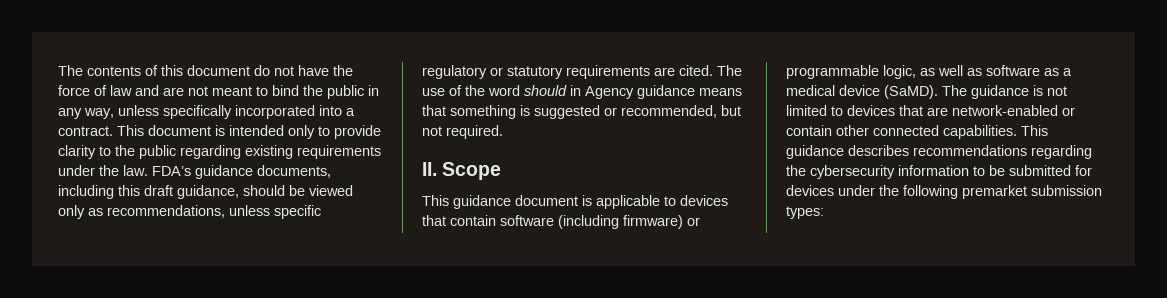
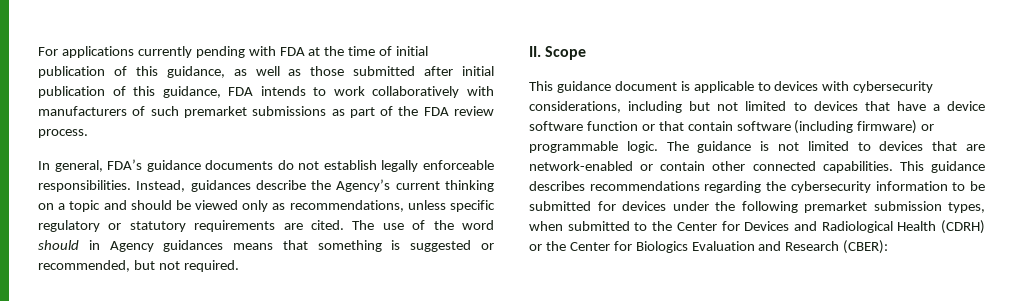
- The contents of this document do not have the force of law and are not meant to bind the public in any way, unless specifically incorporated into a contract. This document is intended only to provide clarity to the public regarding existing requirements under the law. FDA’s guidance documents, including this draft guidance, should be viewed only as recommendations, unless specific regulatory or statutory requirements are cited.
+ For applications currently pending with FDA at the time of initial publication of this guidance, as well as those submitted after initial publication of this guidance, FDA intends to work collaboratively with manufacturers of such premarket submissions as part of the FDA review process.
+ In general, FDA’s guidance documents do not establish legally enforceable responsibilities. Instead, guidances describe the Agency’s current thinking on a topic and should be viewed only as recommendations, unless specific regulatory or statutory requirements are cited.
- The use of the word should in Agency guidance means that something is suggested or recommended, but not required.
+ The use of the word should in Agency guidances means that something is suggested or recommended, but not required.
- This guidance document is applicable to devices that contain software (including firmware) or programmable logic, as well as software as a medical device (SaMD).
+ This guidance document is applicable to devices with cybersecurity considerations, including but not limited to devices that have a device software function or that contain software (including firmware) or programmable logic.
- This guidance describes recommendations regarding the cybersecurity information to be submitted for devices under the following premarket submission types:
+ This guidance describes recommendations regarding the cybersecurity information to be submitted for devices under the following premarket submission types, when submitted to the Center for Devices and Radiological Health (CDRH) or the Center for Biologics Evaluation and Research (CBER):

